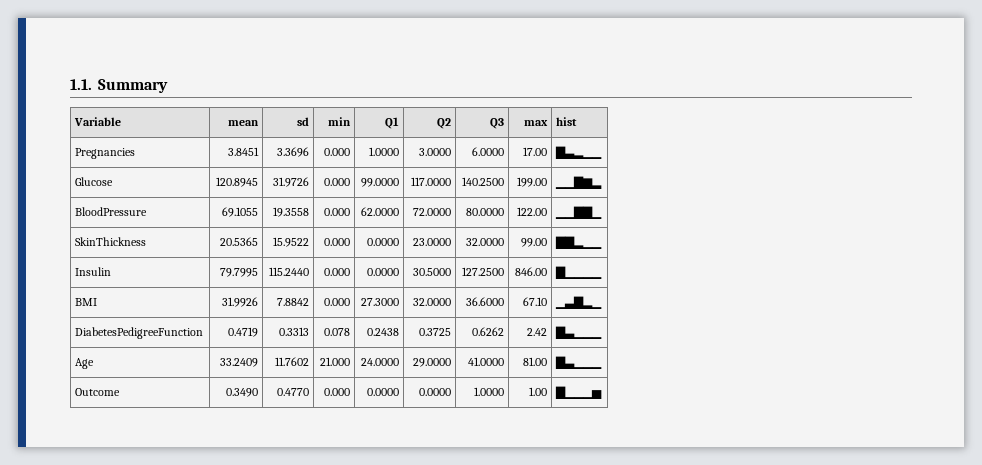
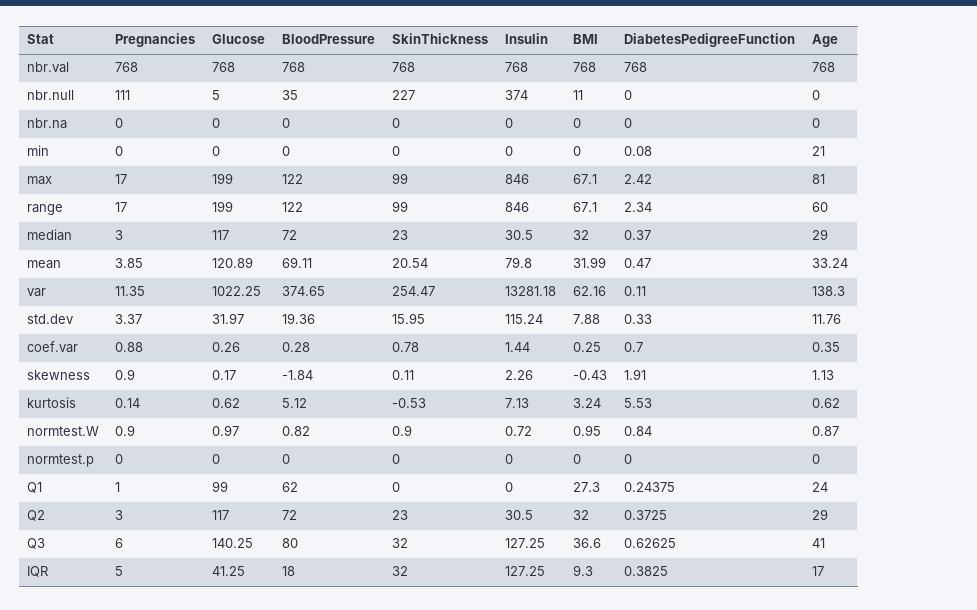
- 1.1. Summary
- Variable | mean | sd | min | Q1 | Q2 | Q3 | max | hist
- Pregnancies | 3.8451 | 3.3696 | 0.000 | 1.0000 | 3.0000 | 6.0000 | 17.00 | ▇▃▂▁▁
- Glucose | 120.8945 | 31.9726 | 0.000 | 99.0000 | 117.0000 | 140.2500 | 199.00 | ▁▁▇▆▂
- BloodPressure | 69.1055 | 19.3558 | 0.000 | 62.0000 | 72.0000 | 80.0000 | 122.00 | ▁▁▇▇▁
- SkinThickness | 20.5365 | 15.9522 | 0.000 | 0.0000 | 23.0000 | 32.0000 | 99.00 | ▇▇▂▁▁
- Insulin | 79.7995 | 115.2440 | 0.000 | 0.0000 | 30.5000 | 127.2500 | 846.00 | ▇▁▁▁▁
- BMI | 31.9926 | 7.8842 | 0.000 | 27.3000 | 32.0000 | 36.6000 | 67.10 | ▁▃▇▂▁
- DiabetesPedigreeFunction | 0.4719 | 0.3313 | 0.078 | 0.2438 | 0.3725 | 0.6262 | 2.42 | ▇▃▁▁▁
- Age | 33.2409 | 11.7602 | 21.000 | 24.0000 | 29.0000 | 41.0000 | 81.00 | ▇▃▁▁▁
- Outcome | 0.3490 | 0.4770 | 0.000 | 0.0000 | 0.0000 | 1.0000 | 1.00 | ▇▁▁▁▅
+ Stat | Pregnancies | Glucose | BloodPressure | SkinThickness | Insulin | BMI | DiabetesPedigreeFunction | Age
+ nbr.val | 768 | 768 | 768 | 768 | 768 | 768 | 768 | 768
+ nbr.null | 111 | 5 | 35 | 227 | 374 | 11 | 0 | 0
+ nbr.na | 0 | 0 | 0 | 0 | 0 | 0 | 0 | 0
+ min | 0 | 0 | 0 | 0 | 0 | 0 | 0.08 | 21
+ max | 17 | 199 | 122 | 99 | 846 | 67.1 | 2.42 | 81
+ range | 17 | 199 | 122 | 99 | 846 | 67.1 | 2.34 | 60
+ median | 3 | 117 | 72 | 23 | 30.5 | 32 | 0.37 | 29
+ mean | 3.85 | 120.89 | 69.11 | 20.54 | 79.8 | 31.99 | 0.47 | 33.24
+ var | 11.35 | 1022.25 | 374.65 | 254.47 | 13281.18 | 62.16 | 0.11 | 138.3
+ std.dev | 3.37 | 31.97 | 19.36 | 15.95 | 115.24 | 7.88 | 0.33 | 11.76
+ coef.var | 0.88 | 0.26 | 0.28 | 0.78 | 1.44 | 0.25 | 0.7 | 0.35
+ skewness | 0.9 | 0.17 | -1.84 | 0.11 | 2.26 | -0.43 | 1.91 | 1.13
+ kurtosis | 0.14 | 0.62 | 5.12 | -0.53 | 7.13 | 3.24 | 5.53 | 0.62
+ normtest.W | 0.9 | 0.97 | 0.82 | 0.9 | 0.72 | 0.95 | 0.84 | 0.87
+ normtest.p | 0 | 0 | 0 | 0 | 0 | 0 | 0 | 0
+ Q1 | 1 | 99 | 62 | 0 | 0 | 27.3 | 0.24375 | 24
+ Q2 | 3 | 117 | 72 | 23 | 30.5 | 32 | 0.3725 | 29
+ Q3 | 6 | 140.25 | 80 | 32 | 127.25 | 36.6 | 0.62625 | 41
+ IQR | 5 | 41.25 | 18 | 32 | 127.25 | 9.3 | 0.3825 | 17

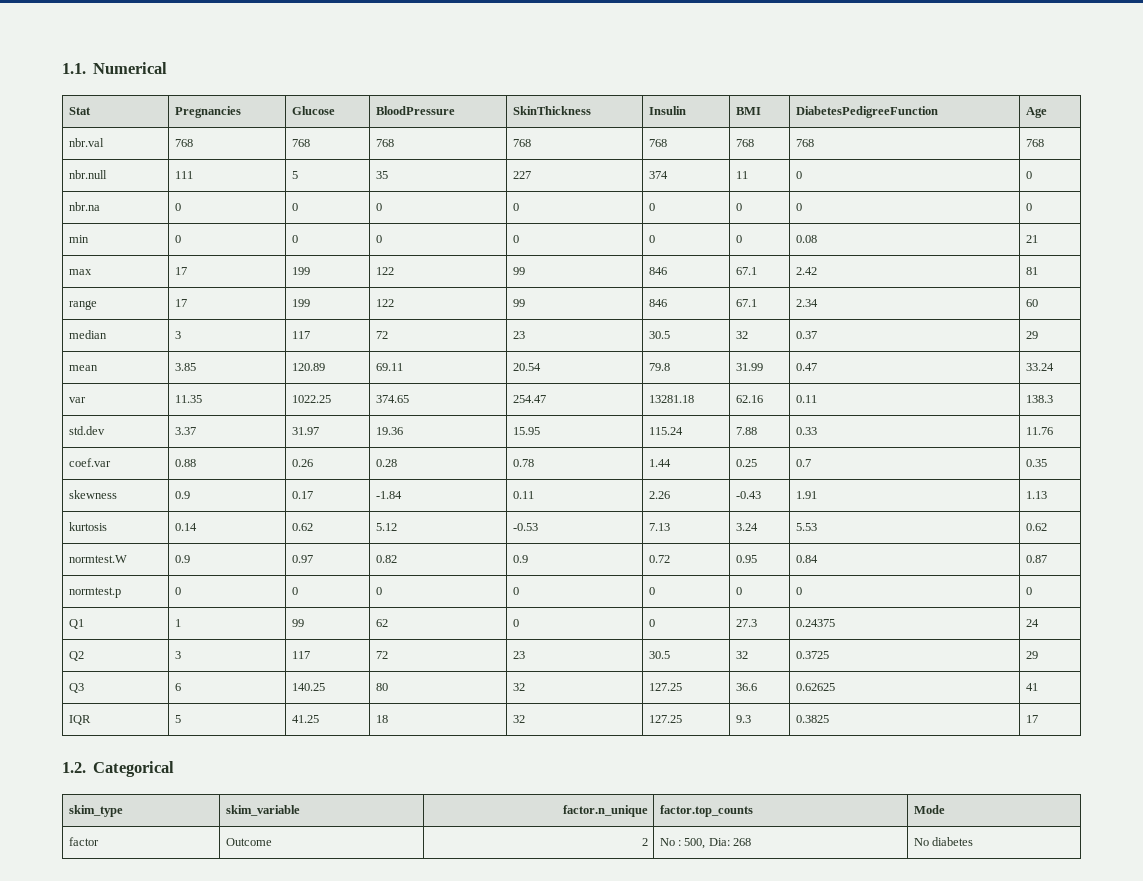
+ 1.1. Numerical
+ 1.2. Categorical
+ skim_type | skim_variable | factor.n_unique | factor.top_counts | Mode
+ factor | Outcome | 2 | No : 500, Dia: 268 | No diabetes

